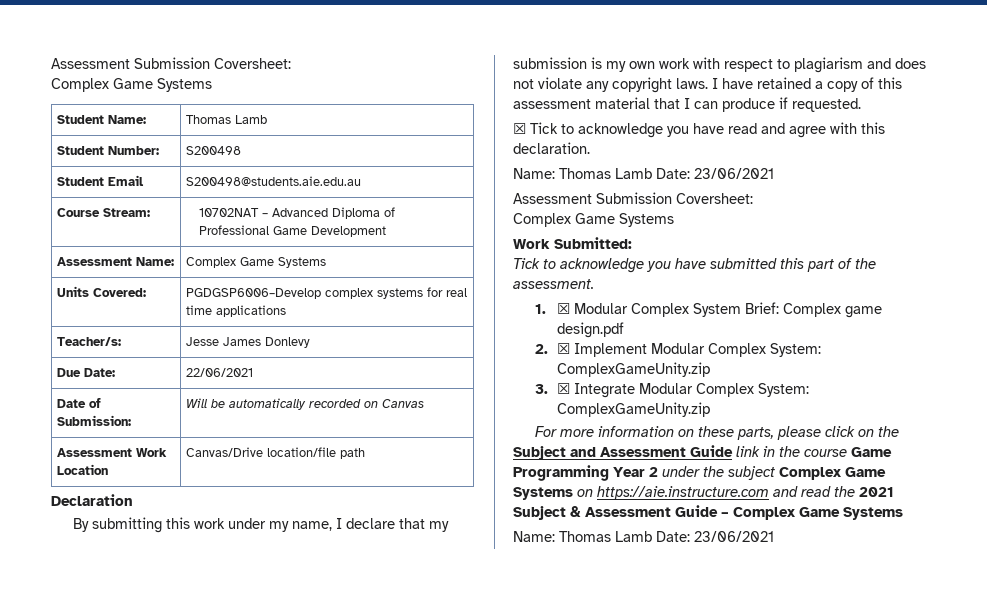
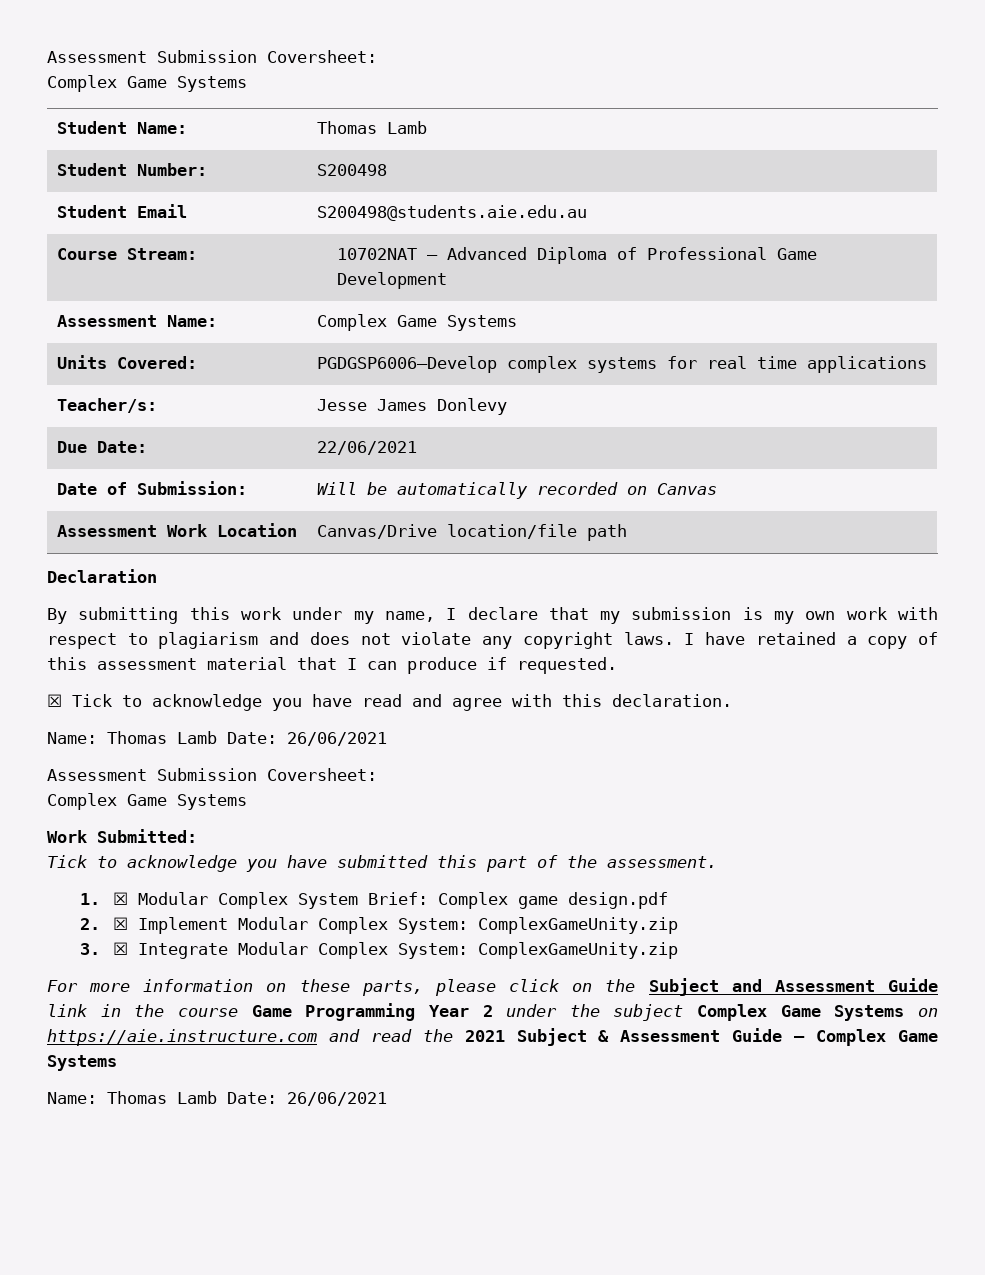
  ☒ Tick to acknowledge you have read and agree with this declaration.
- Name: Thomas Lamb Date: 23/06/2021
+ Name: Thomas Lamb Date: 26/06/2021
  For more information on these parts, please click on the Subject and Assessment Guide link in the course Game Programming Year 2 under the subject Complex Game Systems on https://aie.instructure.com and read the 2021 Subject & Assessment Guide – Complex Game Systems
- Name: Thomas Lamb Date: 23/06/2021
+ Name: Thomas Lamb Date: 26/06/2021

